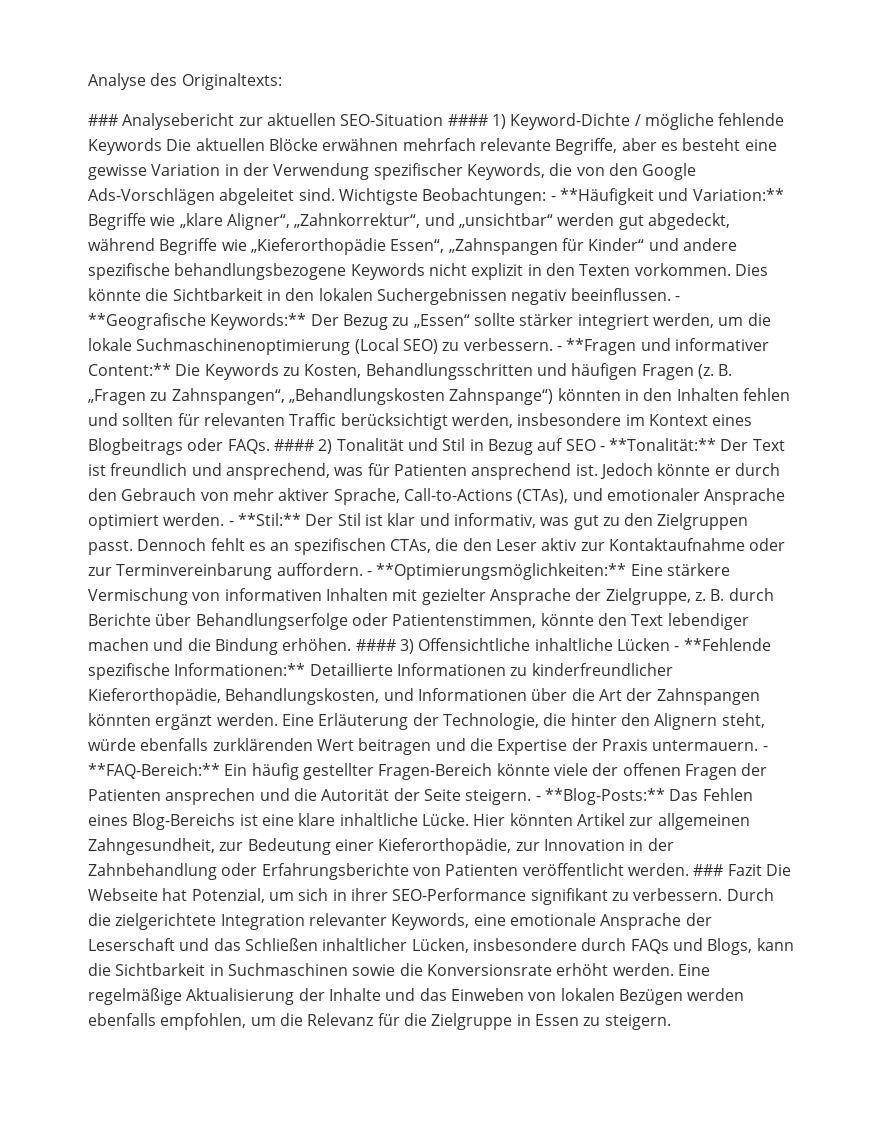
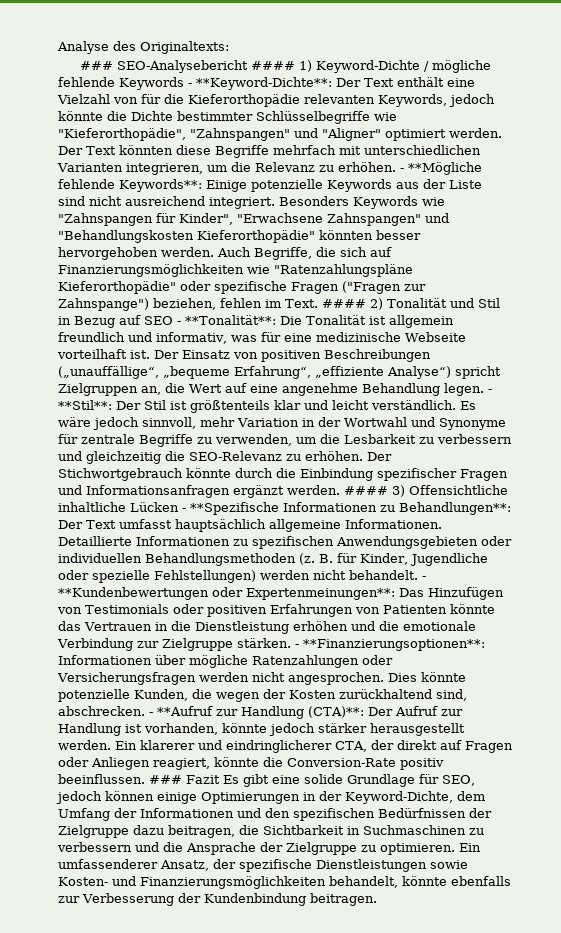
- ### Analysebericht zur aktuellen SEO-Situation #### 1) Keyword-Dichte / mögliche fehlende Keywords Die aktuellen Blöcke erwähnen mehrfach relevante Begriffe, aber es besteht eine gewisse Variation in der Verwendung spezifischer Keywords, die von den Google Ads-Vorschlägen abgeleitet sind. Wichtigste Beobachtungen: - **Häufigkeit und Variation:** Begriffe wie „klare Aligner“, „Zahnkorrektur“, und „unsichtbar“ werden gut abgedeckt, während Begriffe wie „Kieferorthopädie Essen“, „Zahnspangen für Kinder“ und andere spezifische behandlungsbezogene Keywords nicht explizit in den Texten vorkommen. Dies könnte die Sichtbarkeit in den lokalen Suchergebnissen negativ beeinflussen. - **Geografische Keywords:** Der Bezug zu „Essen“ sollte stärker integriert werden, um die lokale Suchmaschinenoptimierung (Local SEO) zu verbessern. - **Fragen und informativer Content:** Die Keywords zu Kosten, Behandlungsschritten und häufigen Fragen (z. B. „Fragen zu Zahnspangen“, „Behandlungskosten Zahnspange“) könnten in den Inhalten fehlen und sollten für relevanten Traffic berücksichtigt werden, insbesondere im Kontext eines Blogbeitrags oder FAQs.
+ ### SEO-Analysebericht #### 1) Keyword-Dichte / mögliche fehlende Keywords - **Keyword-Dichte**: Der Text enthält eine Vielzahl von für die Kieferorthopädie relevanten Keywords, jedoch könnte die Dichte bestimmter Schlüsselbegriffe wie "Kieferorthopädie", "Zahnspangen" und "Aligner" optimiert werden. Der Text könnten diese Begriffe mehrfach mit unterschiedlichen Varianten integrieren, um die Relevanz zu erhöhen. - **Mögliche fehlende Keywords**: Einige potenzielle Keywords aus der Liste sind nicht ausreichend integriert. Besonders Keywords wie "Zahnspangen für Kinder", "Erwachsene Zahnspangen" und "Behandlungskosten Kieferorthopädie" könnten besser hervorgehoben werden. Auch Begriffe, die sich auf Finanzierungsmöglichkeiten wie "Ratenzahlungspläne Kieferorthopädie" oder spezifische Fragen ("Fragen zur Zahnspange") beziehen, fehlen im Text.
- #### 2) Tonalität und Stil in Bezug auf SEO - **Tonalität:** Der Text ist freundlich und ansprechend, was für Patienten ansprechend ist. Jedoch könnte er durch den Gebrauch von mehr aktiver Sprache, Call-to-Actions (CTAs), und emotionaler Ansprache optimiert werden. - **Stil:** Der Stil ist klar und informativ, was gut zu den Zielgruppen passt. Dennoch fehlt es an spezifischen CTAs, die den Leser aktiv zur Kontaktaufnahme oder zur Terminvereinbarung auffordern. - **Optimierungsmöglichkeiten:** Eine stärkere Vermischung von informativen Inhalten mit gezielter Ansprache der Zielgruppe, z. B. durch Berichte über Behandlungserfolge oder Patientenstimmen, könnte den Text lebendiger machen und die Bindung erhöhen.
+ #### 2) Tonalität und Stil in Bezug auf SEO - **Tonalität**: Die Tonalität ist allgemein freundlich und informativ, was für eine medizinische Webseite vorteilhaft ist. Der Einsatz von positiven Beschreibungen („unauffällige“, „bequeme Erfahrung“, „effiziente Analyse“) spricht Zielgruppen an, die Wert auf eine angenehme Behandlung legen. - **Stil**: Der Stil ist größtenteils klar und leicht verständlich. Es wäre jedoch sinnvoll, mehr Variation in der Wortwahl und Synonyme für zentrale Begriffe zu verwenden, um die Lesbarkeit zu verbessern und gleichzeitig die SEO-Relevanz zu erhöhen. Der Stichwortgebrauch könnte durch die Einbindung spezifischer Fragen und Informationsanfragen ergänzt werden.
- #### 3) Offensichtliche inhaltliche Lücken - **Fehlende spezifische Informationen:** Detaillierte Informationen zu kinderfreundlicher Kieferorthopädie, Behandlungskosten, und Informationen über die Art der Zahnspangen könnten ergänzt werden. Eine Erläuterung der Technologie, die hinter den Alignern steht, würde ebenfalls zurklärenden Wert beitragen und die Expertise der Praxis untermauern. - **FAQ-Bereich:** Ein häufig gestellter Fragen-Bereich könnte viele der offenen Fragen der Patienten ansprechen und die Autorität der Seite steigern. - **Blog-Posts:** Das Fehlen eines Blog-Bereichs ist eine klare inhaltliche Lücke. Hier könnten Artikel zur allgemeinen Zahngesundheit, zur Bedeutung einer Kieferorthopädie, zur Innovation in der Zahnbehandlung oder Erfahrungsberichte von Patienten veröffentlicht werden. ### Fazit Die Webseite hat Potenzial, um sich in ihrer SEO-Performance signifikant zu verbessern. Durch die zielgerichtete Integration relevanter Keywords, eine emotionale Ansprache der Leserschaft und das Schließen inhaltlicher Lücken, insbesondere durch FAQs und Blogs, kann die Sichtbarkeit in Suchmaschinen sowie die Konversionsrate erhöht werden. Eine regelmäßige Aktualisierung der Inhalte und das Einweben von lokalen Bezügen werden ebenfalls empfohlen, um die Relevanz für die Zielgruppe in Essen zu steigern.
+ #### 3) Offensichtliche inhaltliche Lücken - **Spezifische Informationen zu Behandlungen**: Der Text umfasst hauptsächlich allgemeine Informationen. Detaillierte Informationen zu spezifischen Anwendungsgebieten oder individuellen Behandlungsmethoden (z. B. für Kinder, Jugendliche oder spezielle Fehlstellungen) werden nicht behandelt. - **Kundenbewertungen oder Expertenmeinungen**: Das Hinzufügen von Testimonials oder positiven Erfahrungen von Patienten könnte das Vertrauen in die Dienstleistung erhöhen und die emotionale Verbindung zur Zielgruppe stärken. - **Finanzierungsoptionen**: Informationen über mögliche Ratenzahlungen oder Versicherungsfragen werden nicht angesprochen. Dies könnte potenzielle Kunden, die wegen der Kosten zurückhaltend sind, abschrecken. - **Aufruf zur Handlung (CTA)**: Der Aufruf zur Handlung ist vorhanden, könnte jedoch stärker herausgestellt werden. Ein klarerer und eindringlicherer CTA, der direkt auf Fragen oder Anliegen reagiert, könnte die Conversion-Rate positiv beeinflussen. ### Fazit Es gibt eine solide Grundlage für SEO, jedoch können einige Optimierungen in der Keyword-Dichte, dem Umfang der Informationen und den spezifischen Bedürfnissen der Zielgruppe dazu beitragen, die Sichtbarkeit in Suchmaschinen zu verbessern und die Ansprache der Zielgruppe zu optimieren. Ein umfassenderer Ansatz, der spezifische Dienstleistungen sowie Kosten- und Finanzierungsmöglichkeiten behandelt, könnte ebenfalls zur Verbesserung der Kundenbindung beitragen.

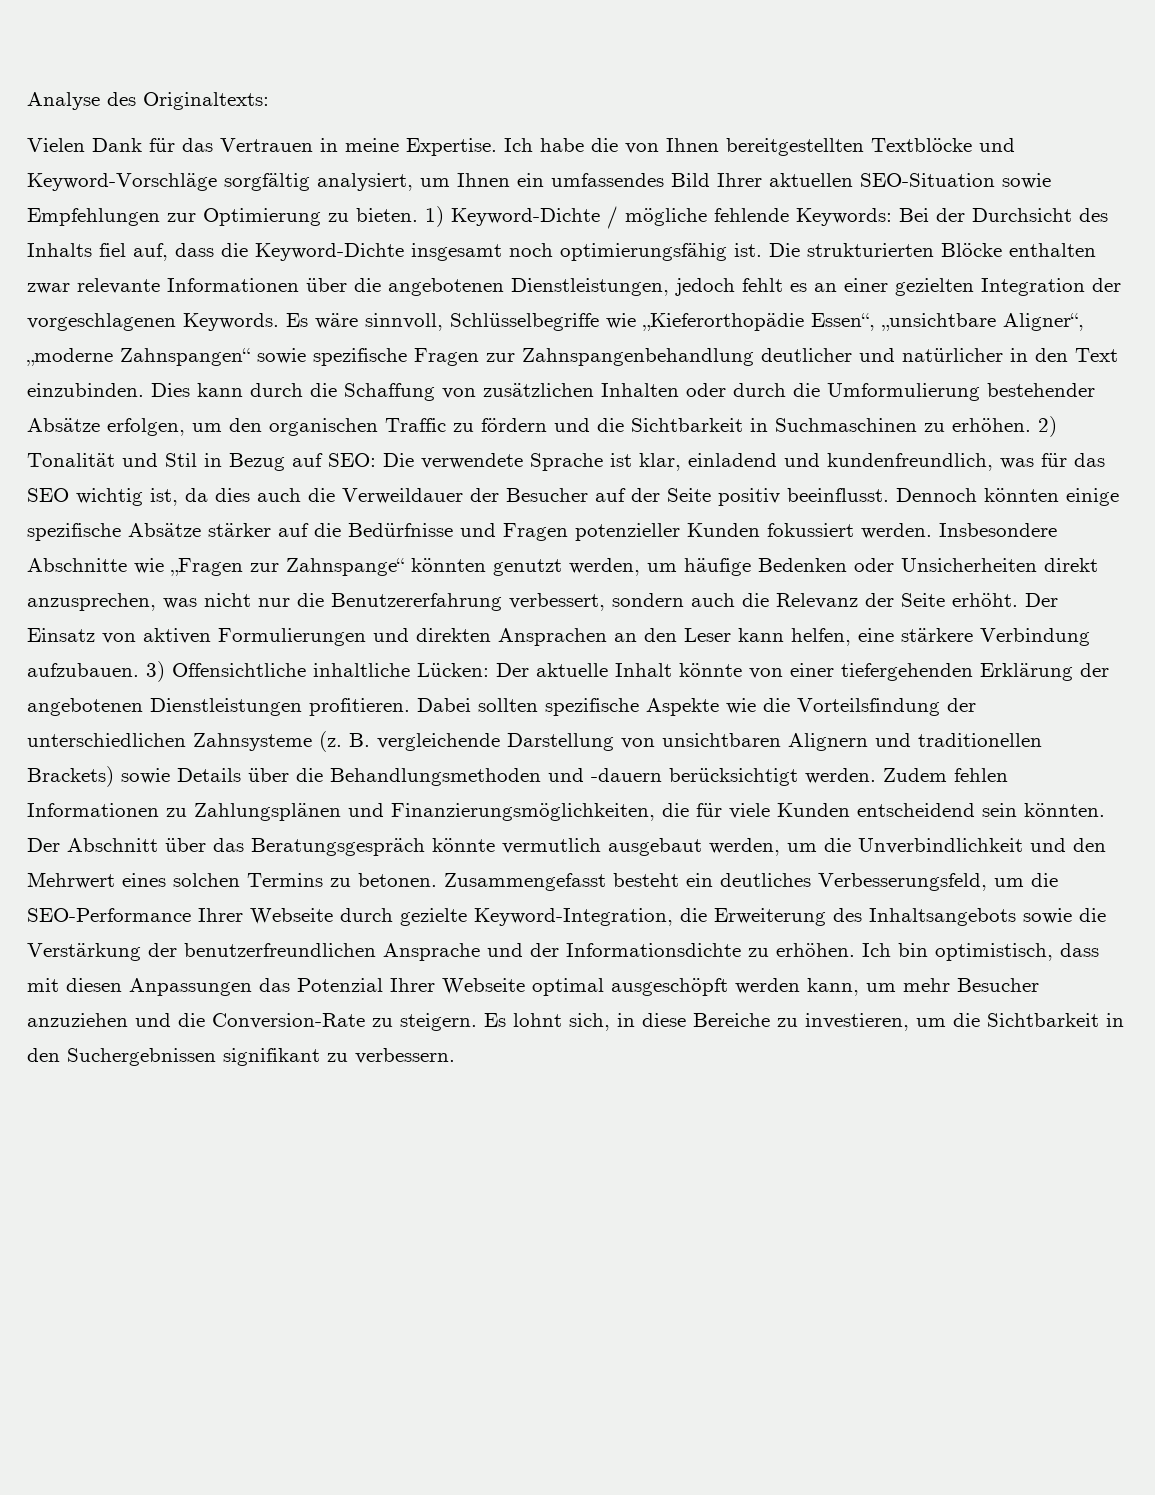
- ### SEO-Analysebericht #### 1) Keyword-Dichte / mögliche fehlende Keywords - **Keyword-Dichte**: Der Text enthält eine Vielzahl von für die Kieferorthopädie relevanten Keywords, jedoch könnte die Dichte bestimmter Schlüsselbegriffe wie "Kieferorthopädie", "Zahnspangen" und "Aligner" optimiert werden. Der Text könnten diese Begriffe mehrfach mit unterschiedlichen Varianten integrieren, um die Relevanz zu erhöhen. - **Mögliche fehlende Keywords**: Einige potenzielle Keywords aus der Liste sind nicht ausreichend integriert. Besonders Keywords wie "Zahnspangen für Kinder", "Erwachsene Zahnspangen" und "Behandlungskosten Kieferorthopädie" könnten besser hervorgehoben werden. Auch Begriffe, die sich auf Finanzierungsmöglichkeiten wie "Ratenzahlungspläne Kieferorthopädie" oder spezifische Fragen ("Fragen zur Zahnspange") beziehen, fehlen im Text. #### 2) Tonalität und Stil in Bezug auf SEO - **Tonalität**: Die Tonalität ist allgemein freundlich und informativ, was für eine medizinische Webseite vorteilhaft ist. Der Einsatz von positiven Beschreibungen („unauffällige“, „bequeme Erfahrung“, „effiziente Analyse“) spricht Zielgruppen an, die Wert auf eine angenehme Behandlung legen. - **Stil**: Der Stil ist größtenteils klar und leicht verständlich. Es wäre jedoch sinnvoll, mehr Variation in der Wortwahl und Synonyme für zentrale Begriffe zu verwenden, um die Lesbarkeit zu verbessern und gleichzeitig die SEO-Relevanz zu erhöhen. Der Stichwortgebrauch könnte durch die Einbindung spezifischer Fragen und Informationsanfragen ergänzt werden. #### 3) Offensichtliche inhaltliche Lücken - **Spezifische Informationen zu Behandlungen**: Der Text umfasst hauptsächlich allgemeine Informationen. Detaillierte Informationen zu spezifischen Anwendungsgebieten oder individuellen Behandlungsmethoden (z. B. für Kinder, Jugendliche oder spezielle Fehlstellungen) werden nicht behandelt. - **Kundenbewertungen oder Expertenmeinungen**: Das Hinzufügen von Testimonials oder positiven Erfahrungen von Patienten könnte das Vertrauen in die Dienstleistung erhöhen und die emotionale Verbindung zur Zielgruppe stärken. - **Finanzierungsoptionen**: Informationen über mögliche Ratenzahlungen oder Versicherungsfragen werden nicht angesprochen. Dies könnte potenzielle Kunden, die wegen der Kosten zurückhaltend sind, abschrecken. - **Aufruf zur Handlung (CTA)**: Der Aufruf zur Handlung ist vorhanden, könnte jedoch stärker herausgestellt werden. Ein klarerer und eindringlicherer CTA, der direkt auf Fragen oder Anliegen reagiert, könnte die Conversion-Rate positiv beeinflussen. ### Fazit Es gibt eine solide Grundlage für SEO, jedoch können einige Optimierungen in der Keyword-Dichte, dem Umfang der Informationen und den spezifischen Bedürfnissen der Zielgruppe dazu beitragen, die Sichtbarkeit in Suchmaschinen zu verbessern und die Ansprache der Zielgruppe zu optimieren. Ein umfassenderer Ansatz, der spezifische Dienstleistungen sowie Kosten- und Finanzierungsmöglichkeiten behandelt, könnte ebenfalls zur Verbesserung der Kundenbindung beitragen.
+ Vielen Dank für das Vertrauen in meine Expertise. Ich habe die von Ihnen bereitgestellten Textblöcke und Keyword-Vorschläge sorgfältig analysiert, um Ihnen ein umfassendes Bild Ihrer aktuellen SEO-Situation sowie Empfehlungen zur Optimierung zu bieten. 1) Keyword-Dichte / mögliche fehlende Keywords: Bei der Durchsicht des Inhalts fiel auf, dass die Keyword-Dichte insgesamt noch optimierungsfähig ist. Die strukturierten Blöcke enthalten zwar relevante Informationen über die angebotenen Dienstleistungen, jedoch fehlt es an einer gezielten Integration der vorgeschlagenen Keywords. Es wäre sinnvoll, Schlüsselbegriffe wie „Kieferorthopädie Essen“, „unsichtbare Aligner“, „moderne Zahnspangen“ sowie spezifische Fragen zur Zahnspangenbehandlung deutlicher und natürlicher in den Text einzubinden. Dies kann durch die Schaffung von zusätzlichen Inhalten oder durch die Umformulierung bestehender Absätze erfolgen, um den organischen Traffic zu fördern und die Sichtbarkeit in Suchmaschinen zu erhöhen. 2) Tonalität und Stil in Bezug auf SEO: Die verwendete Sprache ist klar, einladend und kundenfreundlich, was für das SEO wichtig ist, da dies auch die Verweildauer der Besucher auf der Seite positiv beeinflusst. Dennoch könnten einige spezifische Absätze stärker auf die Bedürfnisse und Fragen potenzieller Kunden fokussiert werden. Insbesondere Abschnitte wie „Fragen zur Zahnspange“ könnten genutzt werden, um häufige Bedenken oder Unsicherheiten direkt anzusprechen, was nicht nur die Benutzererfahrung verbessert, sondern auch die Relevanz der Seite erhöht. Der Einsatz von aktiven Formulierungen und direkten Ansprachen an den Leser kann helfen, eine stärkere Verbindung aufzubauen. 3) Offensichtliche inhaltliche Lücken: Der aktuelle Inhalt könnte von einer tiefergehenden Erklärung der angebotenen Dienstleistungen profitieren. Dabei sollten spezifische Aspekte wie die Vorteilsfindung der unterschiedlichen Zahnsysteme (z. B. vergleichende Darstellung von unsichtbaren Alignern und traditionellen Brackets) sowie Details über die Behandlungsmethoden und -dauern berücksichtigt werden. Zudem fehlen Informationen zu Zahlungsplänen und Finanzierungsmöglichkeiten, die für viele Kunden entscheidend sein könnten. Der Abschnitt über das Beratungsgespräch könnte vermutlich ausgebaut werden, um die Unverbindlichkeit und den Mehrwert eines solchen Termins zu betonen. Zusammengefasst besteht ein deutliches Verbesserungsfeld, um die SEO-Performance Ihrer Webseite durch gezielte Keyword-Integration, die Erweiterung des Inhaltsangebots sowie die Verstärkung der benutzerfreundlichen Ansprache und der Informationsdichte zu erhöhen. Ich bin optimistisch, dass mit diesen Anpassungen das Potenzial Ihrer Webseite optimal ausgeschöpft werden kann, um mehr Besucher anzuziehen und die Conversion-Rate zu steigern. Es lohnt sich, in diese Bereiche zu investieren, um die Sichtbarkeit in den Suchergebnissen signifikant zu verbessern.

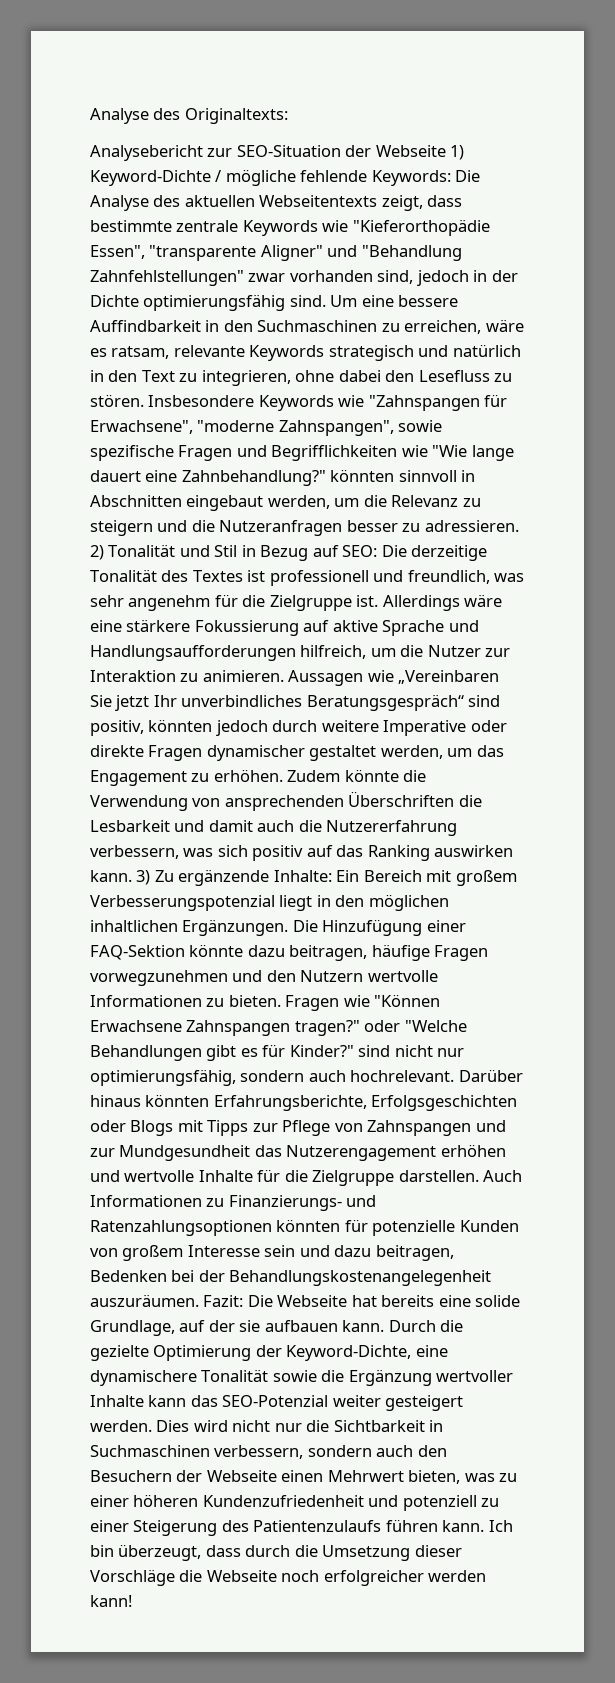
- Vielen Dank für das Vertrauen in meine Expertise. Ich habe die von Ihnen bereitgestellten Textblöcke und Keyword-Vorschläge sorgfältig analysiert, um Ihnen ein umfassendes Bild Ihrer aktuellen SEO-Situation sowie Empfehlungen zur Optimierung zu bieten. 1) Keyword-Dichte / mögliche fehlende Keywords: Bei der Durchsicht des Inhalts fiel auf, dass die Keyword-Dichte insgesamt noch optimierungsfähig ist. Die strukturierten Blöcke enthalten zwar relevante Informationen über die angebotenen Dienstleistungen, jedoch fehlt es an einer gezielten Integration der vorgeschlagenen Keywords. Es wäre sinnvoll, Schlüsselbegriffe wie „Kieferorthopädie Essen“, „unsichtbare Aligner“, „moderne Zahnspangen“ sowie spezifische Fragen zur Zahnspangenbehandlung deutlicher und natürlicher in den Text einzubinden. Dies kann durch die Schaffung von zusätzlichen Inhalten oder durch die Umformulierung bestehender Absätze erfolgen, um den organischen Traffic zu fördern und die Sichtbarkeit in Suchmaschinen zu erhöhen.
+ Analysebericht zur SEO-Situation der Webseite 1) Keyword-Dichte / mögliche fehlende Keywords: Die Analyse des aktuellen Webseitentexts zeigt, dass bestimmte zentrale Keywords wie "Kieferorthopädie Essen", "transparente Aligner" und "Behandlung Zahnfehlstellungen" zwar vorhanden sind, jedoch in der Dichte optimierungsfähig sind. Um eine bessere Auffindbarkeit in den Suchmaschinen zu erreichen, wäre es ratsam, relevante Keywords strategisch und natürlich in den Text zu integrieren, ohne dabei den Lesefluss zu stören. Insbesondere Keywords wie "Zahnspangen für Erwachsene", "moderne Zahnspangen", sowie spezifische Fragen und Begrifflichkeiten wie "Wie lange dauert eine Zahnbehandlung?" könnten sinnvoll in Abschnitten eingebaut werden, um die Relevanz zu steigern und die Nutzeranfragen besser zu adressieren.
- 2) Tonalität und Stil in Bezug auf SEO: Die verwendete Sprache ist klar, einladend und kundenfreundlich, was für das SEO wichtig ist, da dies auch die Verweildauer der Besucher auf der Seite positiv beeinflusst. Dennoch könnten einige spezifische Absätze stärker auf die Bedürfnisse und Fragen potenzieller Kunden fokussiert werden. Insbesondere Abschnitte wie „Fragen zur Zahnspange“ könnten genutzt werden, um häufige Bedenken oder Unsicherheiten direkt anzusprechen, was nicht nur die Benutzererfahrung verbessert, sondern auch die Relevanz der Seite erhöht. Der Einsatz von aktiven Formulierungen und direkten Ansprachen an den Leser kann helfen, eine stärkere Verbindung aufzubauen. 3) Offensichtliche inhaltliche Lücken: Der aktuelle Inhalt könnte von einer tiefergehenden Erklärung der angebotenen Dienstleistungen profitieren. Dabei sollten spezifische Aspekte wie die Vorteilsfindung der unterschiedlichen Zahnsysteme (z. B. vergleichende Darstellung von unsichtbaren Alignern und traditionellen Brackets) sowie Details über die Behandlungsmethoden und -dauern berücksichtigt werden. Zudem fehlen Informationen zu Zahlungsplänen und Finanzierungsmöglichkeiten, die für viele Kunden entscheidend sein könnten. Der Abschnitt über das Beratungsgespräch könnte vermutlich ausgebaut werden, um die Unverbindlichkeit und den Mehrwert eines solchen Termins zu betonen. Zusammengefasst besteht ein deutliches Verbesserungsfeld, um die SEO-Performance Ihrer Webseite durch gezielte Keyword-Integration, die Erweiterung des Inhaltsangebots sowie die Verstärkung der benutzerfreundlichen Ansprache und der Informationsdichte zu erhöhen. Ich bin optimistisch, dass mit diesen Anpassungen das Potenzial Ihrer Webseite optimal ausgeschöpft werden kann, um mehr Besucher anzuziehen und die Conversion-Rate zu steigern. Es lohnt sich, in diese Bereiche zu investieren, um die Sichtbarkeit in den Suchergebnissen signifikant zu verbessern.
+ 2) Tonalität und Stil in Bezug auf SEO: Die derzeitige Tonalität des Textes ist professionell und freundlich, was sehr angenehm für die Zielgruppe ist. Allerdings wäre eine stärkere Fokussierung auf aktive Sprache und Handlungsaufforderungen hilfreich, um die Nutzer zur Interaktion zu animieren. Aussagen wie „Vereinbaren Sie jetzt Ihr unverbindliches Beratungsgespräch“ sind positiv, könnten jedoch durch weitere Imperative oder direkte Fragen dynamischer gestaltet werden, um das Engagement zu erhöhen. Zudem könnte die Verwendung von ansprechenden Überschriften die Lesbarkeit und damit auch die Nutzererfahrung verbessern, was sich positiv auf das Ranking auswirken kann. 3) Zu ergänzende Inhalte: Ein Bereich mit großem Verbesserungspotenzial liegt in den möglichen inhaltlichen Ergänzungen. Die Hinzufügung einer FAQ-Sektion könnte dazu beitragen, häufige Fragen vorwegzunehmen und den Nutzern wertvolle Informationen zu bieten. Fragen wie "Können Erwachsene Zahnspangen tragen?" oder "Welche Behandlungen gibt es für Kinder?" sind nicht nur optimierungsfähig, sondern auch hochrelevant. Darüber hinaus könnten Erfahrungsberichte, Erfolgsgeschichten oder Blogs mit Tipps zur Pflege von Zahnspangen und zur Mundgesundheit das Nutzerengagement erhöhen und wertvolle Inhalte für die Zielgruppe darstellen. Auch Informationen zu Finanzierungs- und Ratenzahlungsoptionen könnten für potenzielle Kunden von großem Interesse sein und dazu beitragen, Bedenken bei der Behandlungskostenangelegenheit auszuräumen. Fazit: Die Webseite hat bereits eine solide Grundlage, auf der sie aufbauen kann. Durch die gezielte Optimierung der Keyword-Dichte, eine dynamischere Tonalität sowie die Ergänzung wertvoller Inhalte kann das SEO-Potenzial weiter gesteigert werden. Dies wird nicht nur die Sichtbarkeit in Suchmaschinen verbessern, sondern auch den Besuchern der Webseite einen Mehrwert bieten, was zu einer höheren Kundenzufriedenheit und potenziell zu einer Steigerung des Patientenzulaufs führen kann. Ich bin überzeugt, dass durch die Umsetzung dieser Vorschläge die Webseite noch erfolgreicher werden kann!

